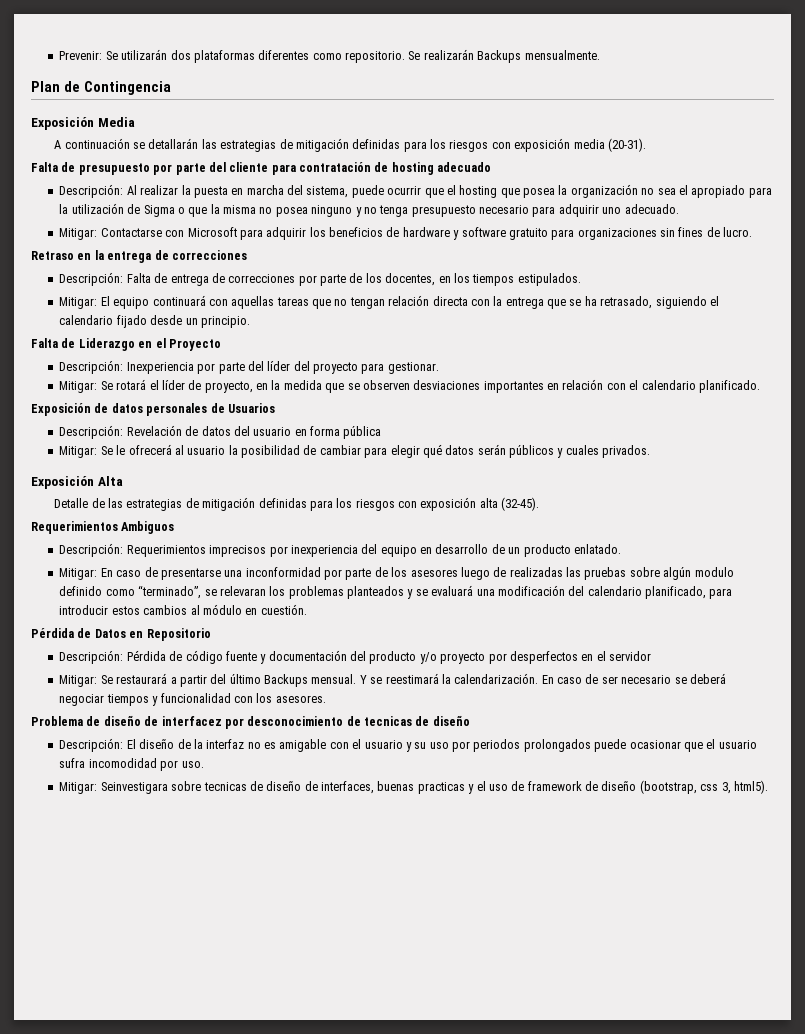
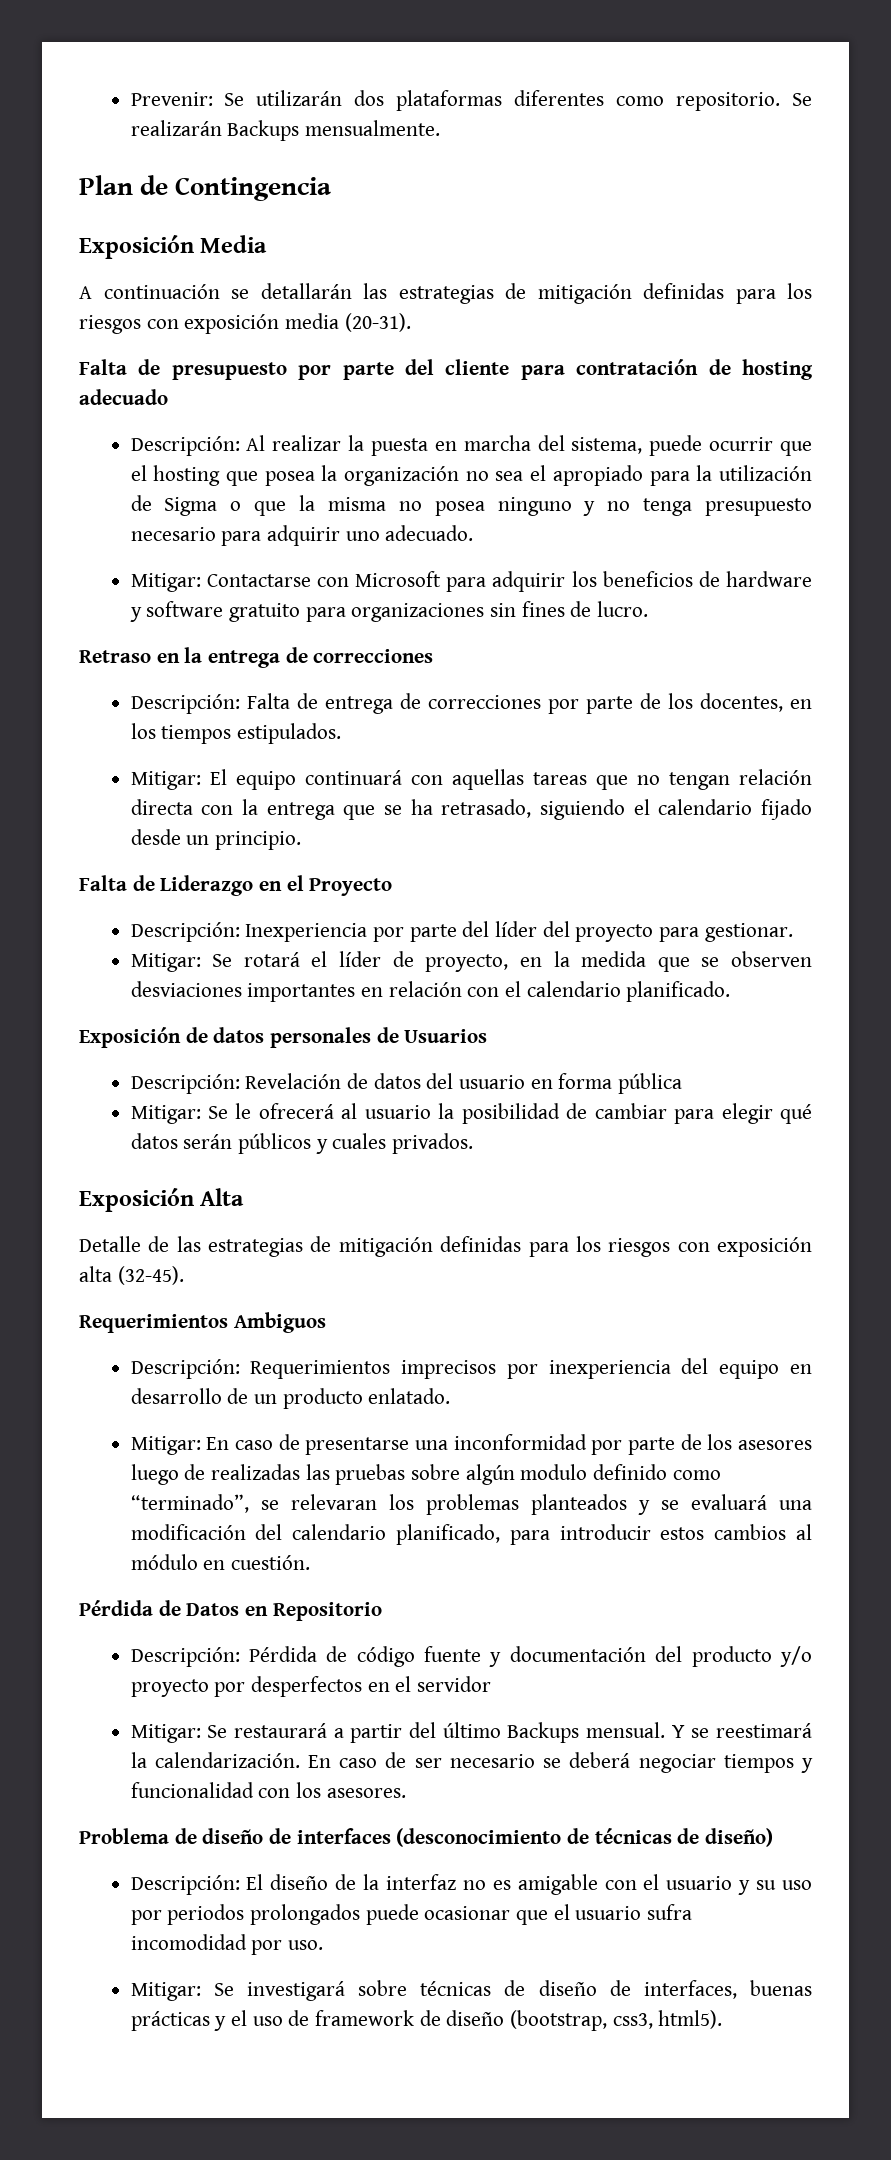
- Problema de diseño de interfacez por desconocimiento de tecnicas de diseño
+ Problema de diseño de interfaces (desconocimiento de técnicas de diseño)
- Mitigar: Seinvestigara sobre tecnicas de diseño de interfaces, buenas practicas y el uso de framework de diseño (bootstrap, css 3, html5).
+ Mitigar: Se investigará sobre técnicas de diseño de interfaces, buenas prácticas y el uso de framework de diseño (bootstrap, css3, html5).

